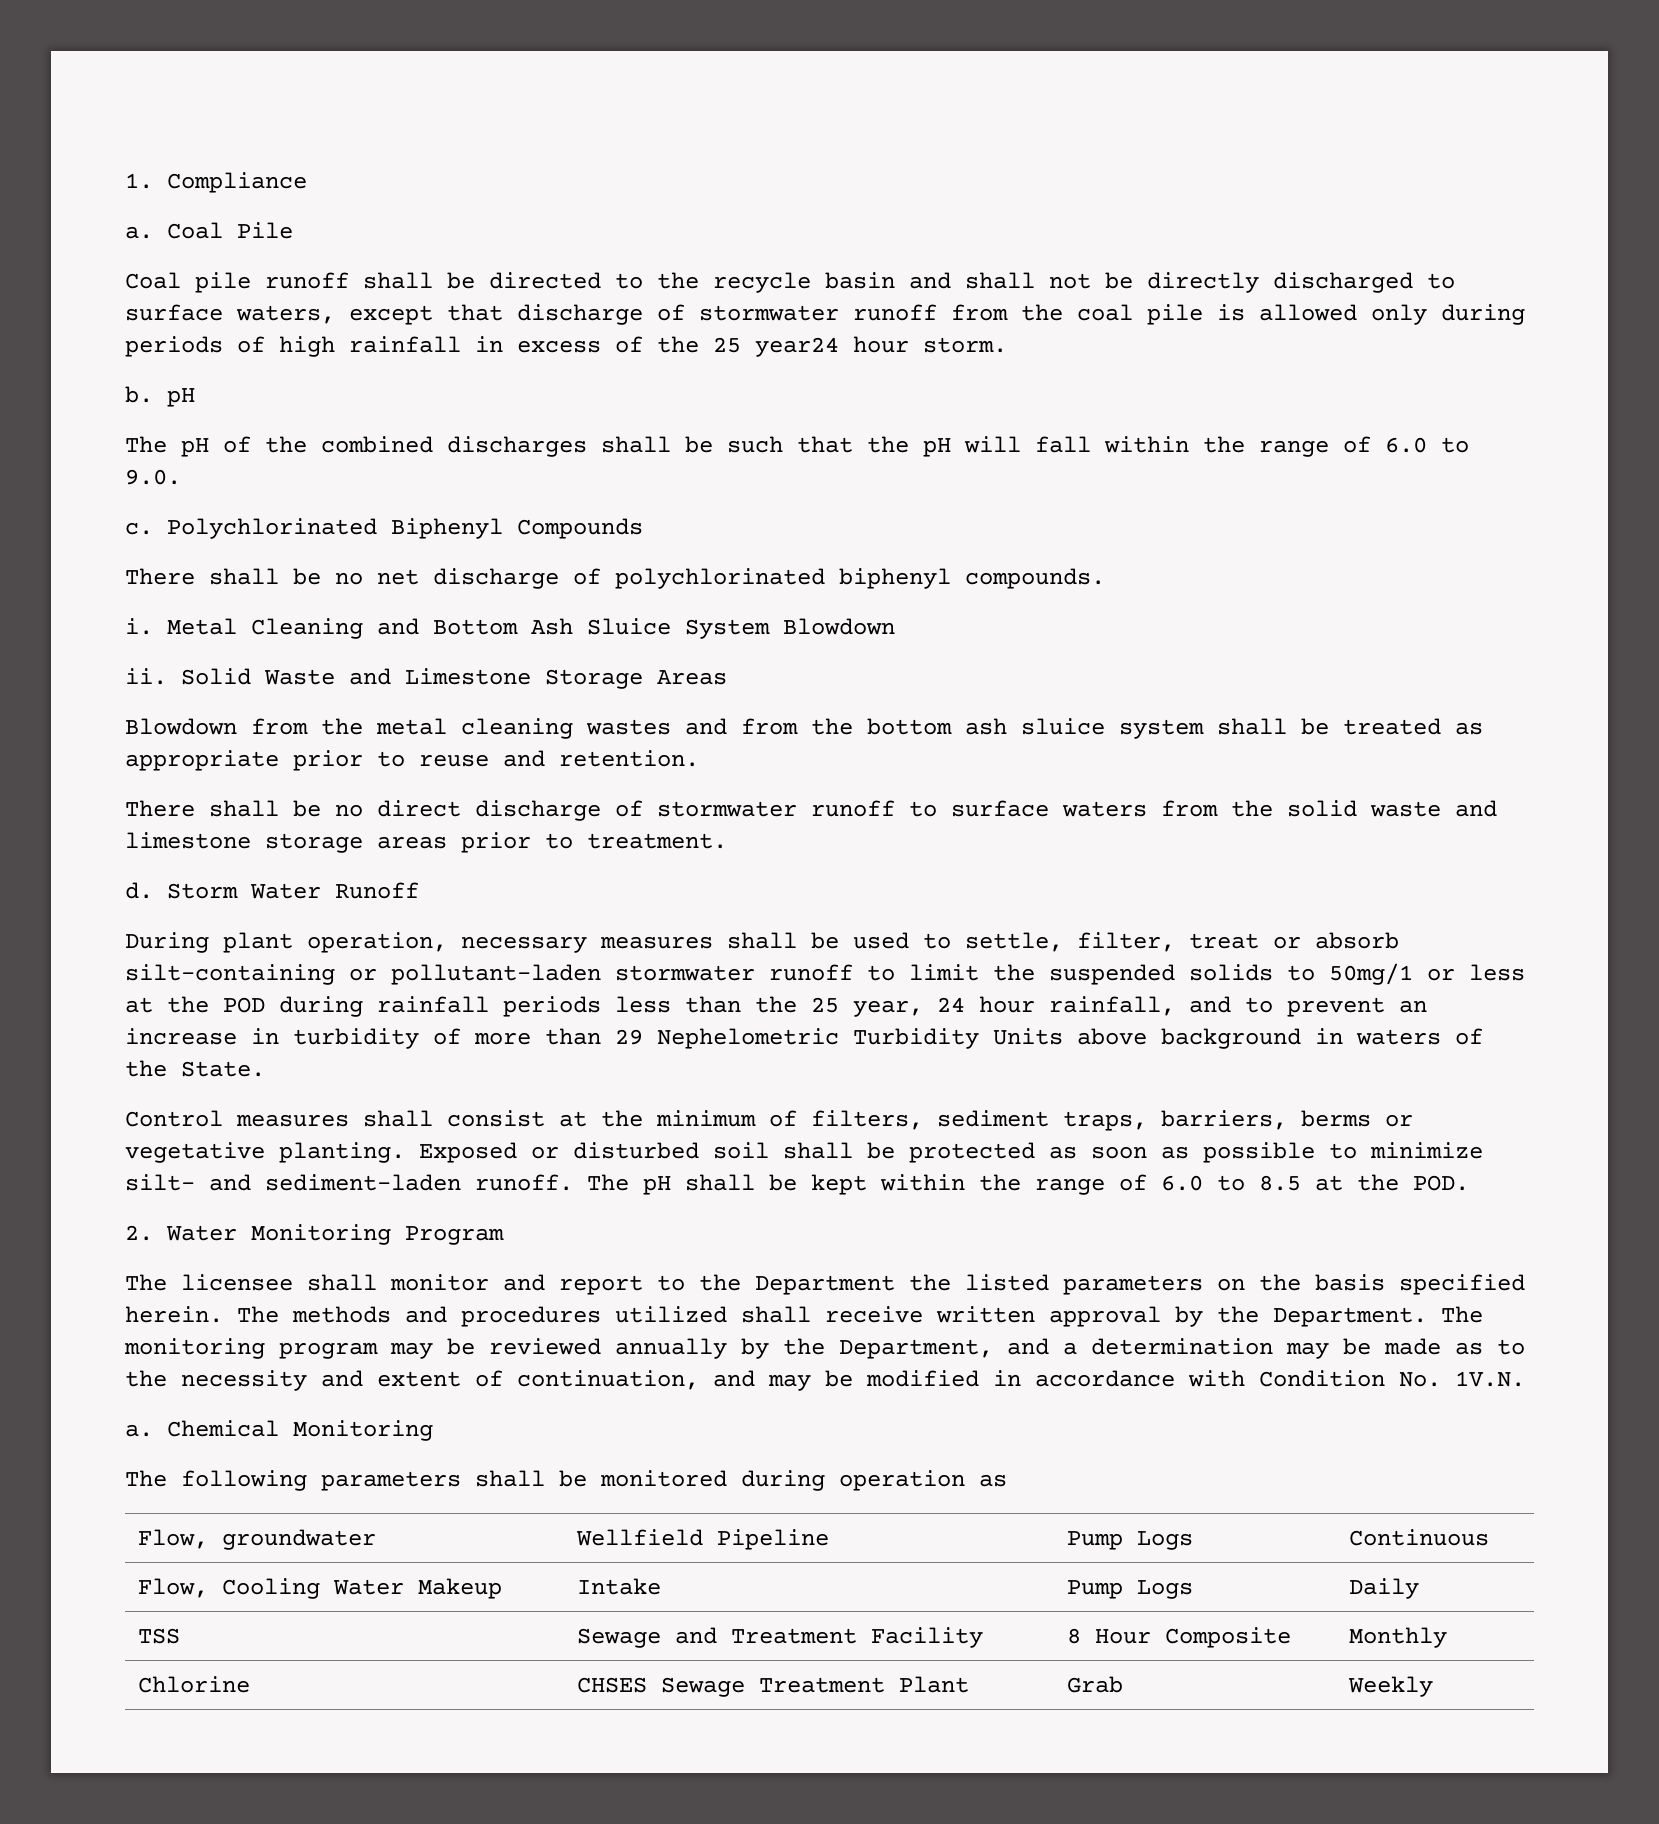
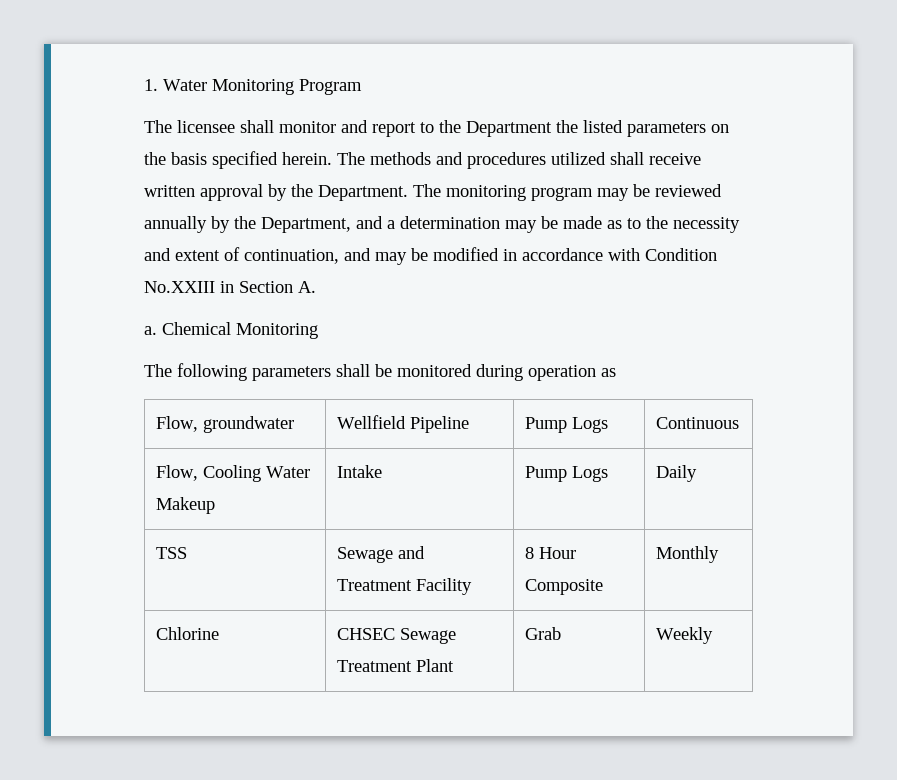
- 1. Compliance
- a. Coal Pile
- Coal pile runoff shall be directed to the recycle basin and shall not be directly discharged to surface waters, except that discharge of stormwater runoff from the coal pile is allowed only during periods of high rainfall in excess of the 25 year24 hour storm.
- b. pH
- The pH of the combined discharges shall be such that the pH will fall within the range of 6.0 to 9.0.
- c. Polychlorinated Biphenyl Compounds
- There shall be no net discharge of polychlorinated biphenyl compounds.
- i. Metal Cleaning and Bottom Ash Sluice System Blowdown
- ii. Solid Waste and Limestone Storage Areas
- Blowdown from the metal cleaning wastes and from the bottom ash sluice system shall be treated as appropriate prior to reuse and retention.
- There shall be no direct discharge of stormwater runoff to surface waters from the solid waste and limestone storage areas prior to treatment.
- d. Storm Water Runoff
- During plant operation, necessary measures shall be used to settle, filter, treat or absorb silt-containing or pollutant-laden stormwater runoff to limit the suspended solids to 50mg/1 or less at the POD during rainfall periods less than the 25 year, 24 hour rainfall, and to prevent an increase in turbidity of more than 29 Nephelometric Turbidity Units above background in waters of the State.
- Control measures shall consist at the minimum of filters, sediment traps, barriers, berms or vegetative planting. Exposed or disturbed soil shall be protected as soon as possible to minimize silt- and sediment-laden runoff. The pH shall be kept within the range of 6.0 to 8.5 at the POD.
- 2. Water Monitoring Program
+ 1. Water Monitoring Program
- The monitoring program may be reviewed annually by the Department, and a determination may be made as to the necessity and extent of continuation, and may be modified in accordance with Condition No. 1V.N.
+ The monitoring program may be reviewed annually by the Department, and a determination may be made as to the necessity and extent of continuation, and may be modified in accordance with Condition No.XXIII in Section A.
- Chlorine | CHSES Sewage Treatment Plant | Grab | Weekly
+ Chlorine | CHSEC Sewage Treatment Plant | Grab | Weekly

